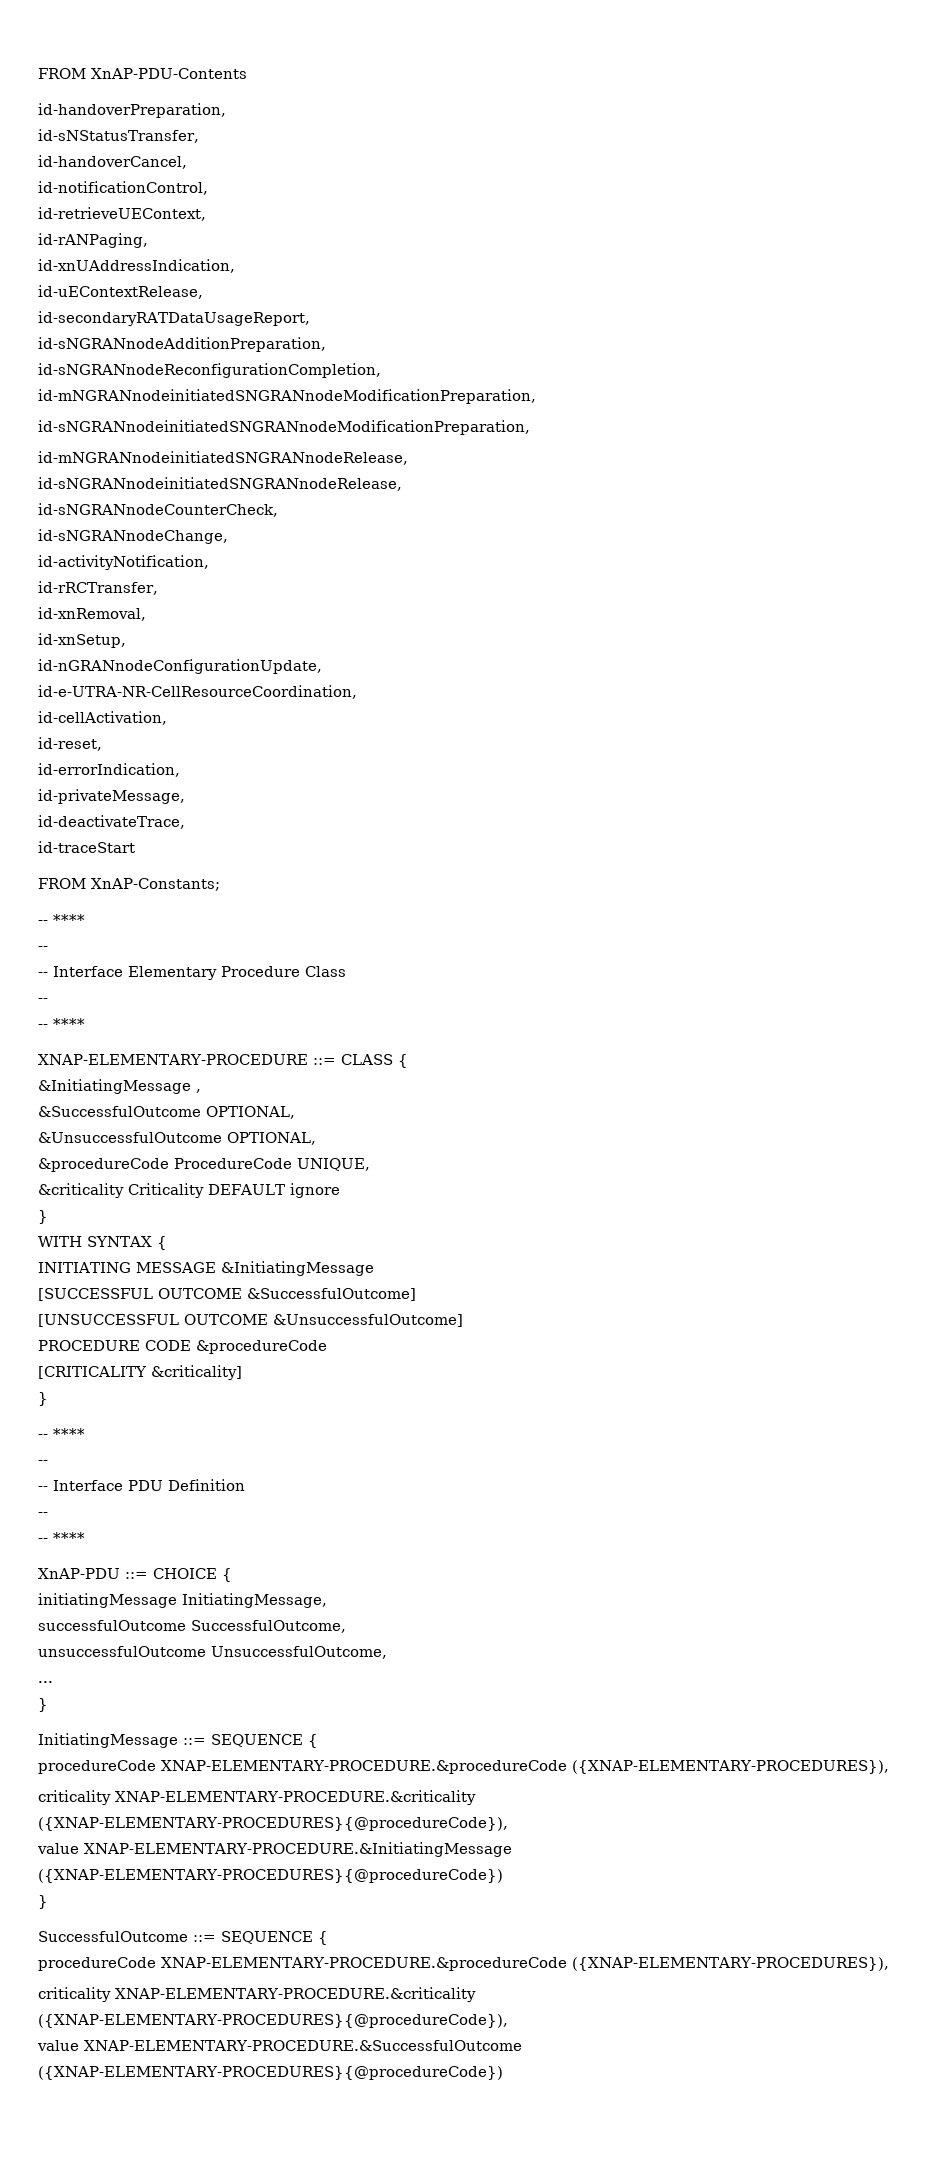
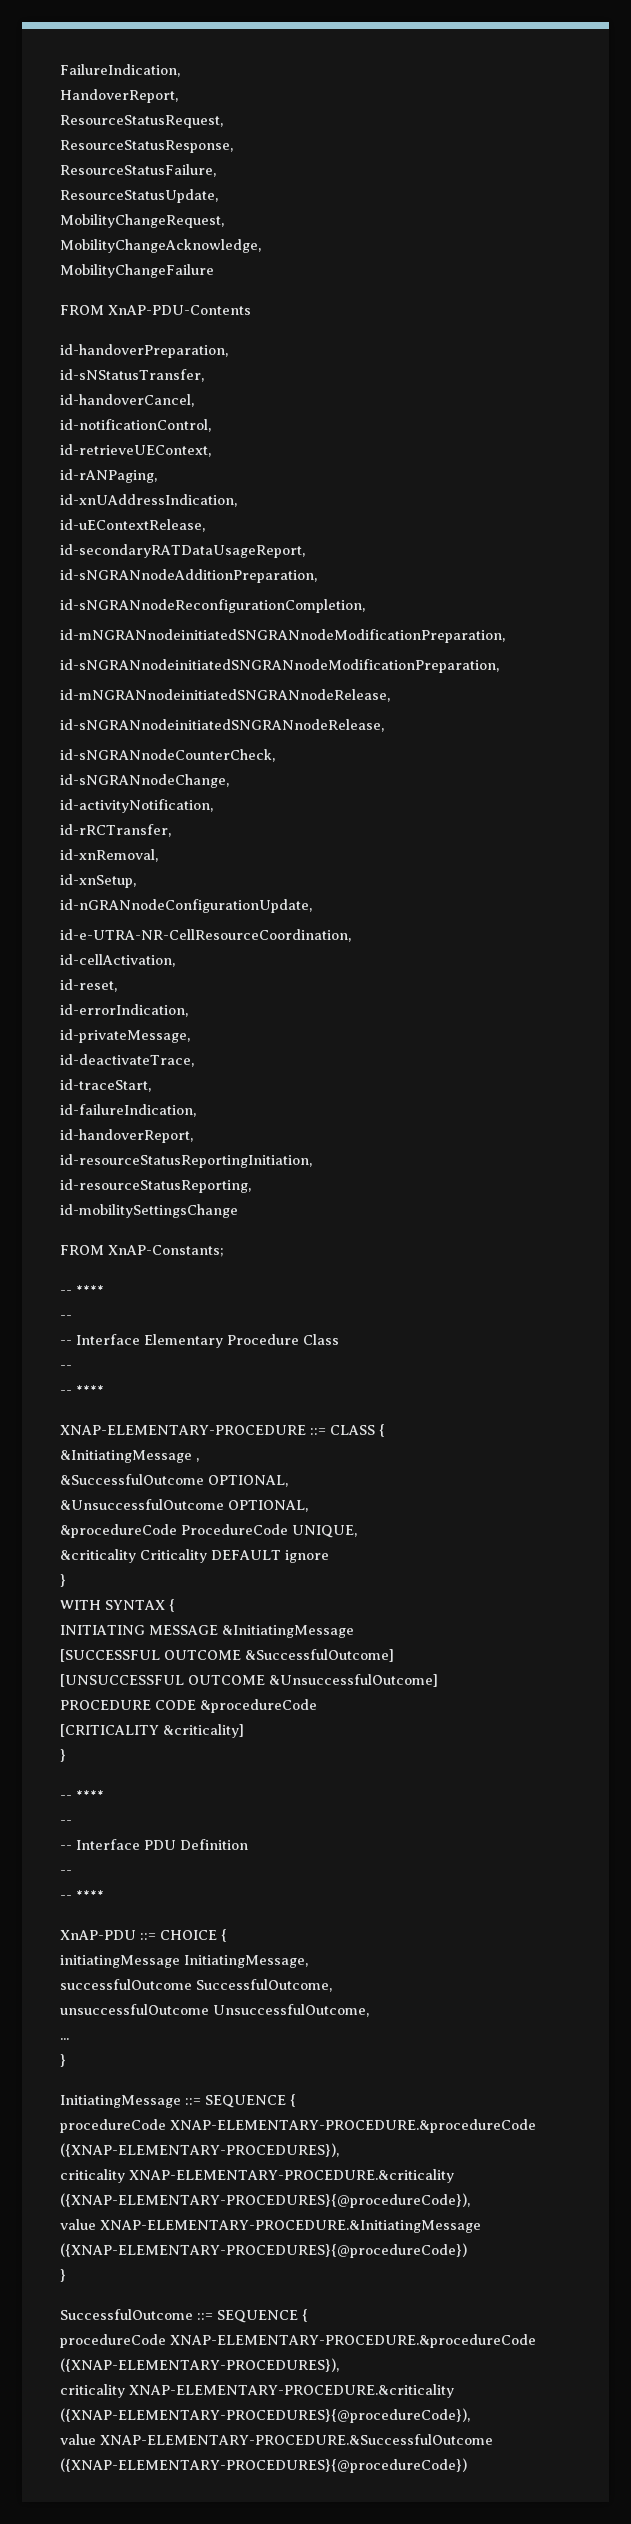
+ FailureIndication,
+ HandoverReport,
+ ResourceStatusRequest,
+ ResourceStatusResponse,
+ ResourceStatusFailure,
+ ResourceStatusUpdate,
+ MobilityChangeRequest,
+ MobilityChangeAcknowledge,
+ MobilityChangeFailure
- id-traceStart
+ id-traceStart,
+ id-failureIndication,
+ id-handoverReport,
+ id-resourceStatusReportingInitiation,
+ id-resourceStatusReporting,
+ id-mobilitySettingsChange

